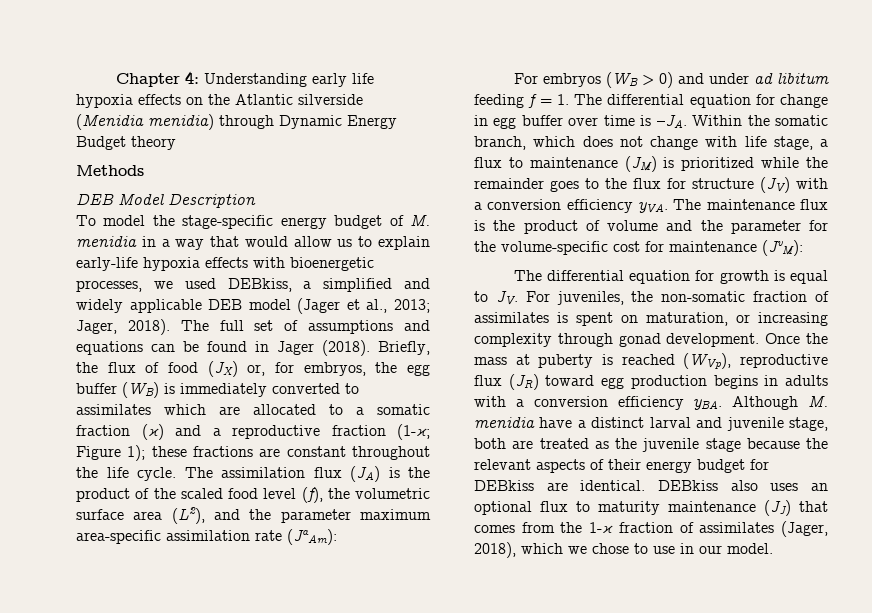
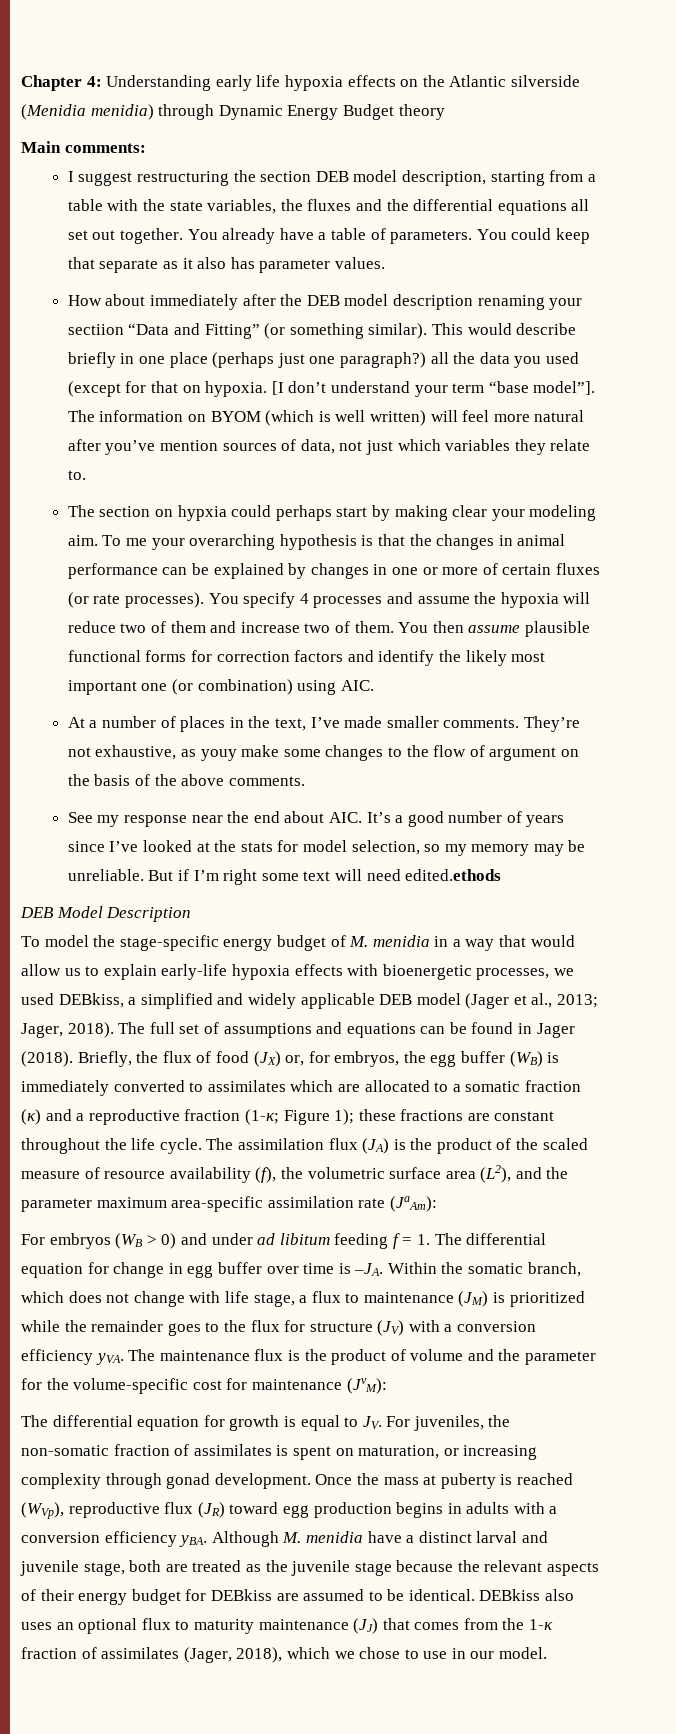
- Methods
+ Main comments:
+ I suggest restructuring the section DEB model description, starting from a table with the state variables, the fluxes and the differential equations all set out together. You already have a table of parameters. You could keep that separate as it also has parameter values.
+ How about immediately after the DEB model description renaming your sectiion “Data and Fitting” (or something similar). This would describe briefly in one place (perhaps just one paragraph?) all the data you used (except for that on hypoxia. [I don’t understand your term “base model”]. The information on BYOM (which is well written) will feel more natural after you’ve mention sources of data, not just which variables they relate to.
+ The section on hypxia could perhaps start by making clear your modeling aim. To me your overarching hypothesis is that the changes in animal performance can be explained by changes in one or more of certain fluxes (or rate processes). You specify 4 processes and assume the hypoxia will reduce two of them and increase two of them. You then assume plausible functional forms for correction factors and identify the likely most important one (or combination) using AIC.
+ At a number of places in the text, I’ve made smaller comments. They’re not exhaustive, as youy make some changes to the flow of argument on the basis of the above comments.
+ See my response near the end about AIC. It’s a good number of years since I’ve looked at the stats for model selection, so my memory may be unreliable. But if I’m right some text will need edited.ethods
- The assimilation flux (JA) is the product of the scaled food level (f), the volumetric surface area (L2), and the parameter maximum area-specific assimilation rate (JaAm):
+ The assimilation flux (JA) is the product of the scaled measure of resource availability (f), the volumetric surface area (L2), and the parameter maximum area-specific assimilation rate (JaAm):
- Although M. menidia have a distinct larval and juvenile stage, both are treated as the juvenile stage because the relevant aspects of their energy budget for DEBkiss are identical.
+ Although M. menidia have a distinct larval and juvenile stage, both are treated as the juvenile stage because the relevant aspects of their energy budget for DEBkiss are assumed to be identical.

